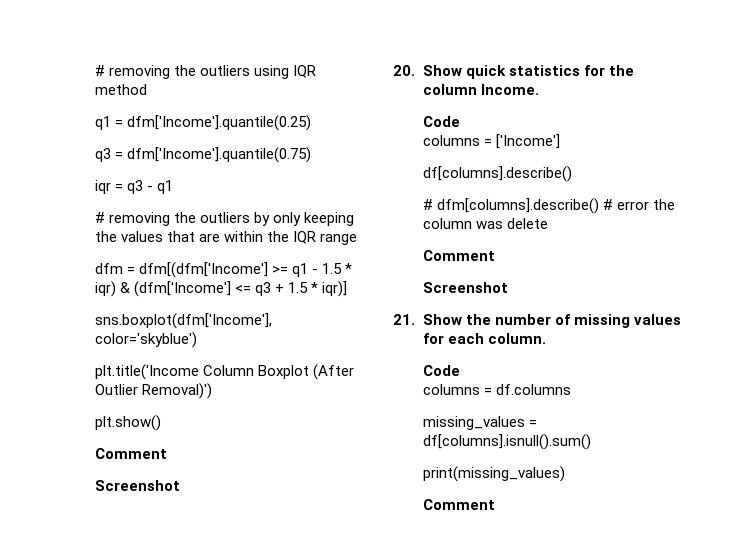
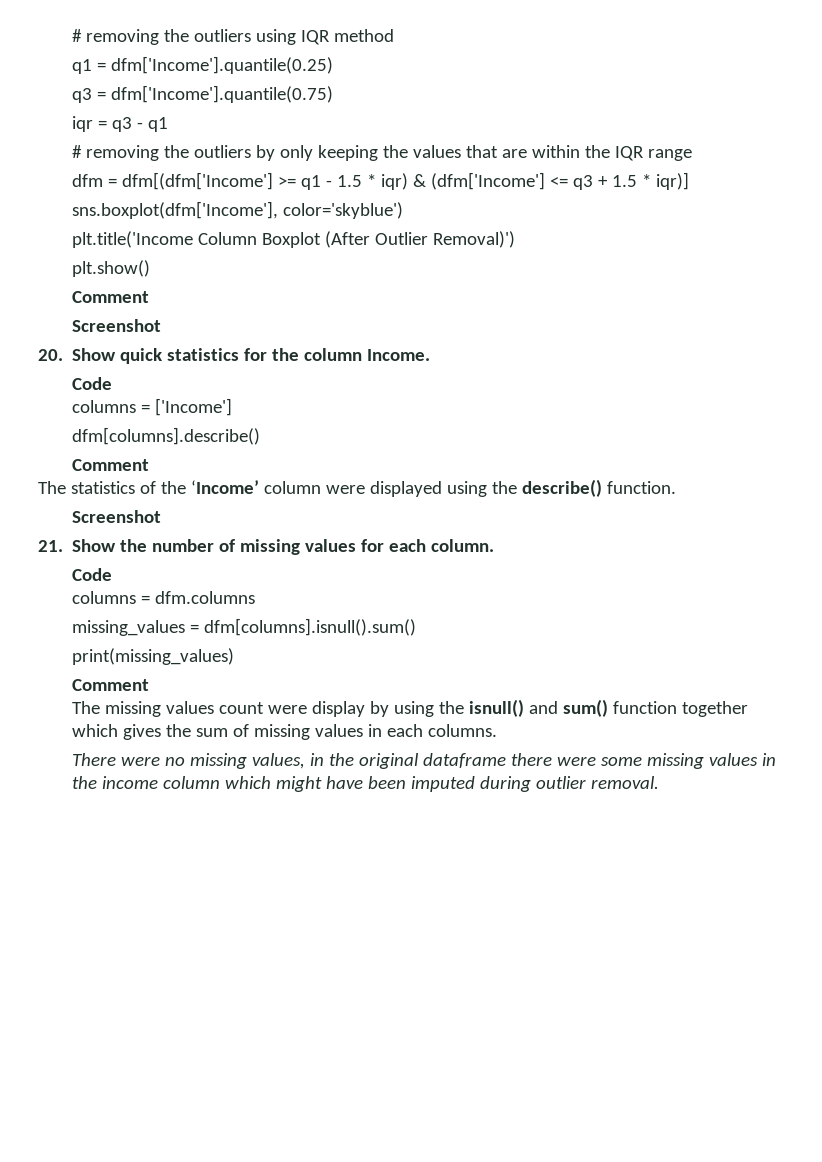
- df[columns].describe()
- # dfm[columns].describe() # error the column was delete
+ dfm[columns].describe()
  Comment
+ The statistics of the ‘Income’ column were displayed using the describe() function.
- columns = df.columns
+ columns = dfm.columns
- missing_values = df[columns].isnull().sum()
+ missing_values = dfm[columns].isnull().sum()
+ The missing values count were display by using the isnull() and sum() function together which gives the sum of missing values in each columns.
+ There were no missing values, in the original dataframe there were some missing values in the income column which might have been imputed during outlier removal.

